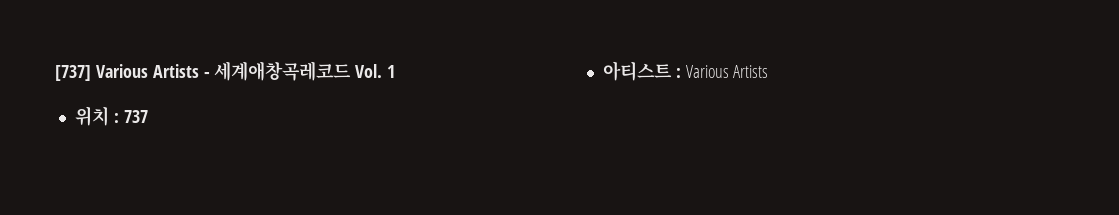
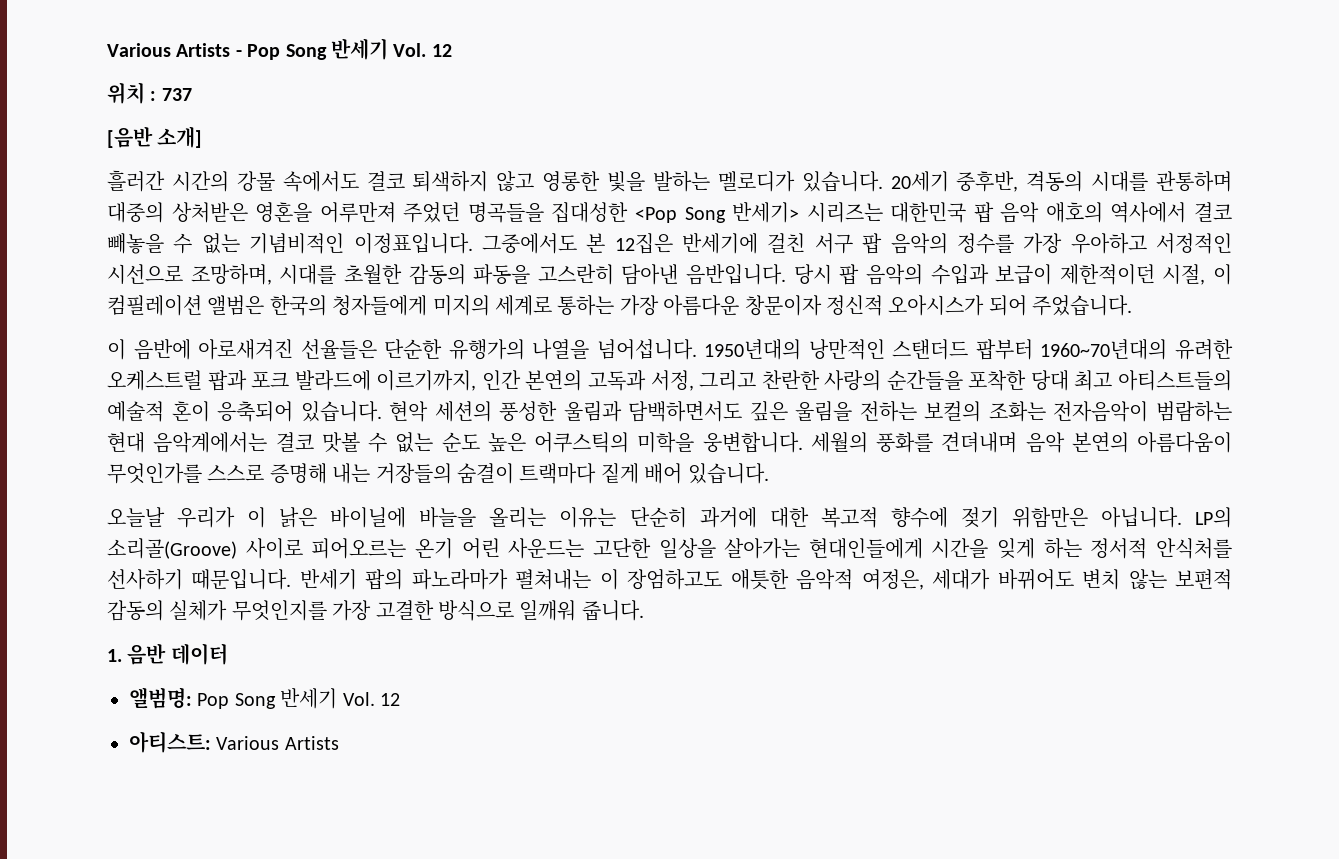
- [737] Various Artists - 세계애창곡레코드 Vol. 1
+ Various Artists - Pop Song 반세기 Vol. 12
  위치 : 737
- 아티스트 : Various Artists
+ [음반 소개]
+ 흘러간 시간의 강물 속에서도 결코 퇴색하지 않고 영롱한 빛을 발하는 멜로디가 있습니다. 20세기 중후반, 격동의 시대를 관통하며 대중의 상처받은 영혼을 어루만져 주었던 명곡들을 집대성한 <Pop Song 반세기> 시리즈는 대한민국 팝 음악 애호의 역사에서 결코 빼놓을 수 없는 기념비적인 이정표입니다. 그중에서도 본 12집은 반세기에 걸친 서구 팝 음악의 정수를 가장 우아하고 서정적인 시선으로 조망하며, 시대를 초월한 감동의 파동을 고스란히 담아낸 음반입니다. 당시 팝 음악의 수입과 보급이 제한적이던 시절, 이 컴필레이션 앨범은 한국의 청자들에게 미지의 세계로 통하는 가장 아름다운 창문이자 정신적 오아시스가 되어 주었습니다.
+ 이 음반에 아로새겨진 선율들은 단순한 유행가의 나열을 넘어섭니다. 1950년대의 낭만적인 스탠더드 팝부터 1960~70년대의 유려한 오케스트럴 팝과 포크 발라드에 이르기까지, 인간 본연의 고독과 서정, 그리고 찬란한 사랑의 순간들을 포착한 당대 최고 아티스트들의 예술적 혼이 응축되어 있습니다. 현악 세션의 풍성한 울림과 담백하면서도 깊은 울림을 전하는 보컬의 조화는 전자음악이 범람하는 현대 음악계에서는 결코 맛볼 수 없는 순도 높은 어쿠스틱의 미학을 웅변합니다. 세월의 풍화를 견뎌내며 음악 본연의 아름다움이 무엇인가를 스스로 증명해 내는 거장들의 숨결이 트랙마다 짙게 배어 있습니다.
+ 오늘날 우리가 이 낡은 바이닐에 바늘을 올리는 이유는 단순히 과거에 대한 복고적 향수에 젖기 위함만은 아닙니다. LP의 소리골(Groove) 사이로 피어오르는 온기 어린 사운드는 고단한 일상을 살아가는 현대인들에게 시간을 잊게 하는 정서적 안식처를 선사하기 때문입니다. 반세기 팝의 파노라마가 펼쳐내는 이 장엄하고도 애틋한 음악적 여정은, 세대가 바뀌어도 변치 않는 보편적 감동의 실체가 무엇인지를 가장 고결한 방식으로 일깨워 줍니다.
+ 1. 음반 데이터
+ 앨범명: Pop Song 반세기 Vol. 12
+ 아티스트: Various Artists

